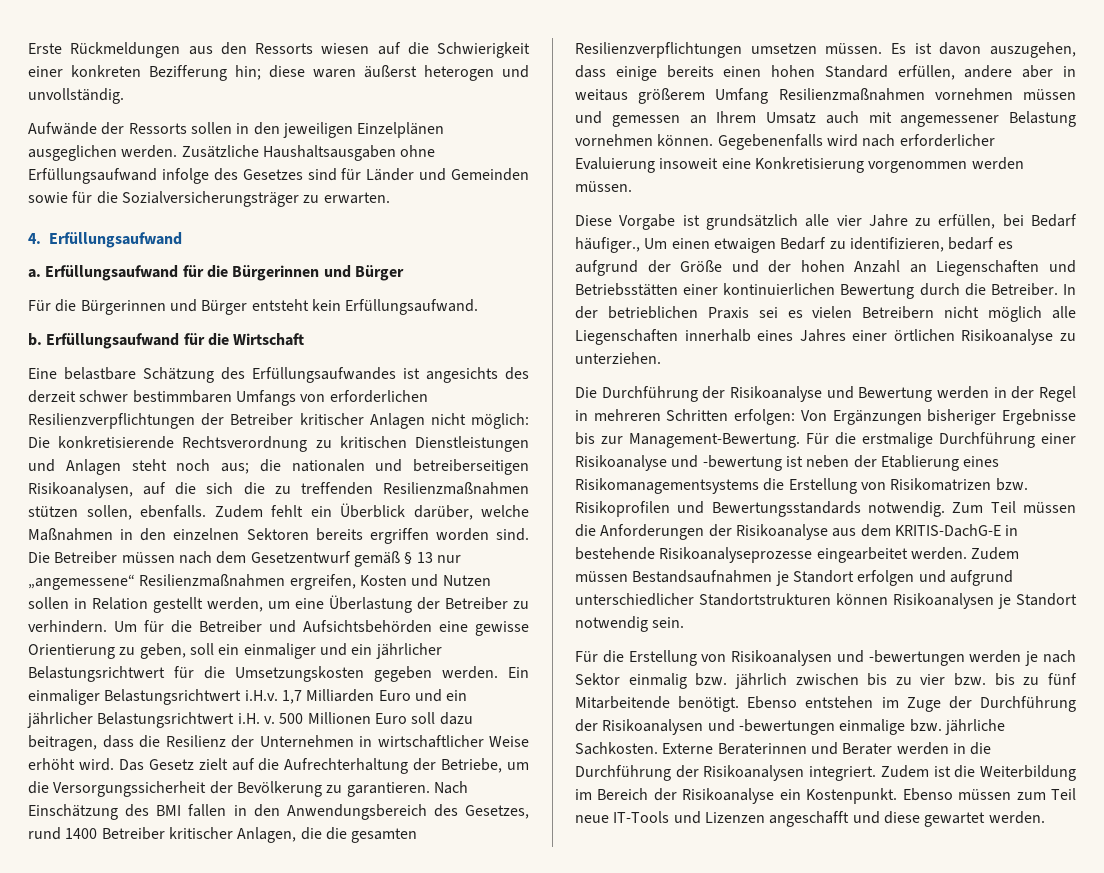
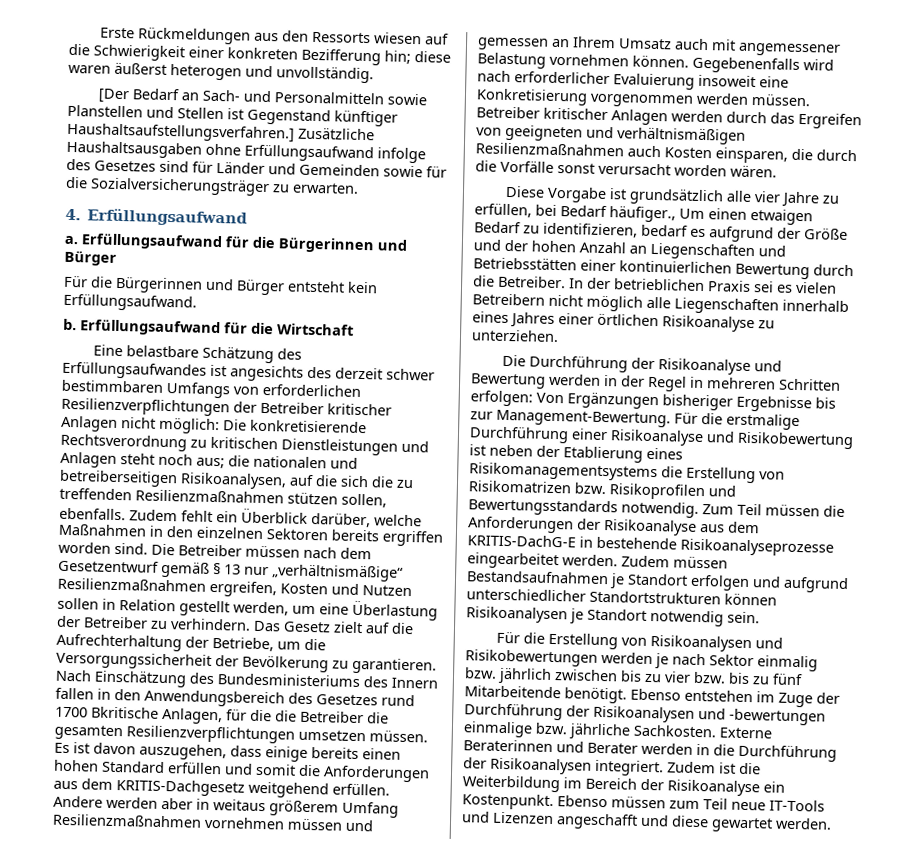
- Aufwände der Ressorts sollen in den jeweiligen Einzelplänen ausgeglichen werden.
+ [Der Bedarf an Sach- und Personalmitteln sowie Planstellen und Stellen ist Gegenstand künftiger Haushaltsaufstellungsverfahren.]
- Die Betreiber müssen nach dem Gesetzentwurf gemäß § 13 nur „angemessene“ Resilienzmaßnahmen ergreifen, Kosten und Nutzen sollen in Relation gestellt werden, um eine Überlastung der Betreiber zu verhindern.
+ Die Betreiber müssen nach dem Gesetzentwurf gemäß § 13 nur „verhältnismäßige“ Resilienzmaßnahmen ergreifen, Kosten und Nutzen sollen in Relation gestellt werden, um eine Überlastung der Betreiber zu verhindern.
- Um für die Betreiber und Aufsichtsbehörden eine gewisse Orientierung zu geben, soll ein einmaliger und ein jährlicher Belastungsrichtwert für die Umsetzungskosten gegeben werden. Ein einmaliger Belastungsrichtwert i.H.v. 1,7 Milliarden Euro und ein jährlicher Belastungsrichtwert i.H. v. 500 Millionen Euro soll dazu beitragen, dass die Resilienz der Unternehmen in wirtschaftlicher Weise erhöht wird.
- Nach Einschätzung des BMI fallen in den Anwendungsbereich des Gesetzes, rund 1400 Betreiber kritischer Anlagen, die die gesamten Resilienzverpflichtungen umsetzen müssen.
+ Nach Einschätzung des Bundesministeriums des Innern fallen in den Anwendungsbereich des Gesetzes rund 1700 Bkritische Anlagen, für die die Betreiber die gesamten Resilienzverpflichtungen umsetzen müssen.
- Es ist davon auszugehen, dass einige bereits einen hohen Standard erfüllen, andere aber in weitaus größerem Umfang Resilienzmaßnahmen vornehmen müssen und gemessen an Ihrem Umsatz auch mit angemessener Belastung vornehmen können.
+ Es ist davon auszugehen, dass einige bereits einen hohen Standard erfüllen und somit die Anforderungen aus dem KRITIS-Dachgesetz weitgehend erfüllen. Andere werden aber in weitaus größerem Umfang Resilienzmaßnahmen vornehmen müssen und gemessen an Ihrem Umsatz auch mit angemessener Belastung vornehmen können.
+ Betreiber kritischer Anlagen werden durch das Ergreifen von geeigneten und verhältnismäßigen Resilienzmaßnahmen auch Kosten einsparen, die durch die Vorfälle sonst verursacht worden wären.
- Für die erstmalige Durchführung einer Risikoanalyse und -bewertung ist neben der Etablierung eines Risikomanagementsystems die Erstellung von Risikomatrizen bzw. Risikoprofilen und Bewertungsstandards notwendig.
+ Für die erstmalige Durchführung einer Risikoanalyse und Risikobewertung ist neben der Etablierung eines Risikomanagementsystems die Erstellung von Risikomatrizen bzw. Risikoprofilen und Bewertungsstandards notwendig.
- Für die Erstellung von Risikoanalysen und -bewertungen werden je nach Sektor einmalig bzw. jährlich zwischen bis zu vier bzw. bis zu fünf Mitarbeitende benötigt.
+ Für die Erstellung von Risikoanalysen und Risikobewertungen werden je nach Sektor einmalig bzw. jährlich zwischen bis zu vier bzw. bis zu fünf Mitarbeitende benötigt.

